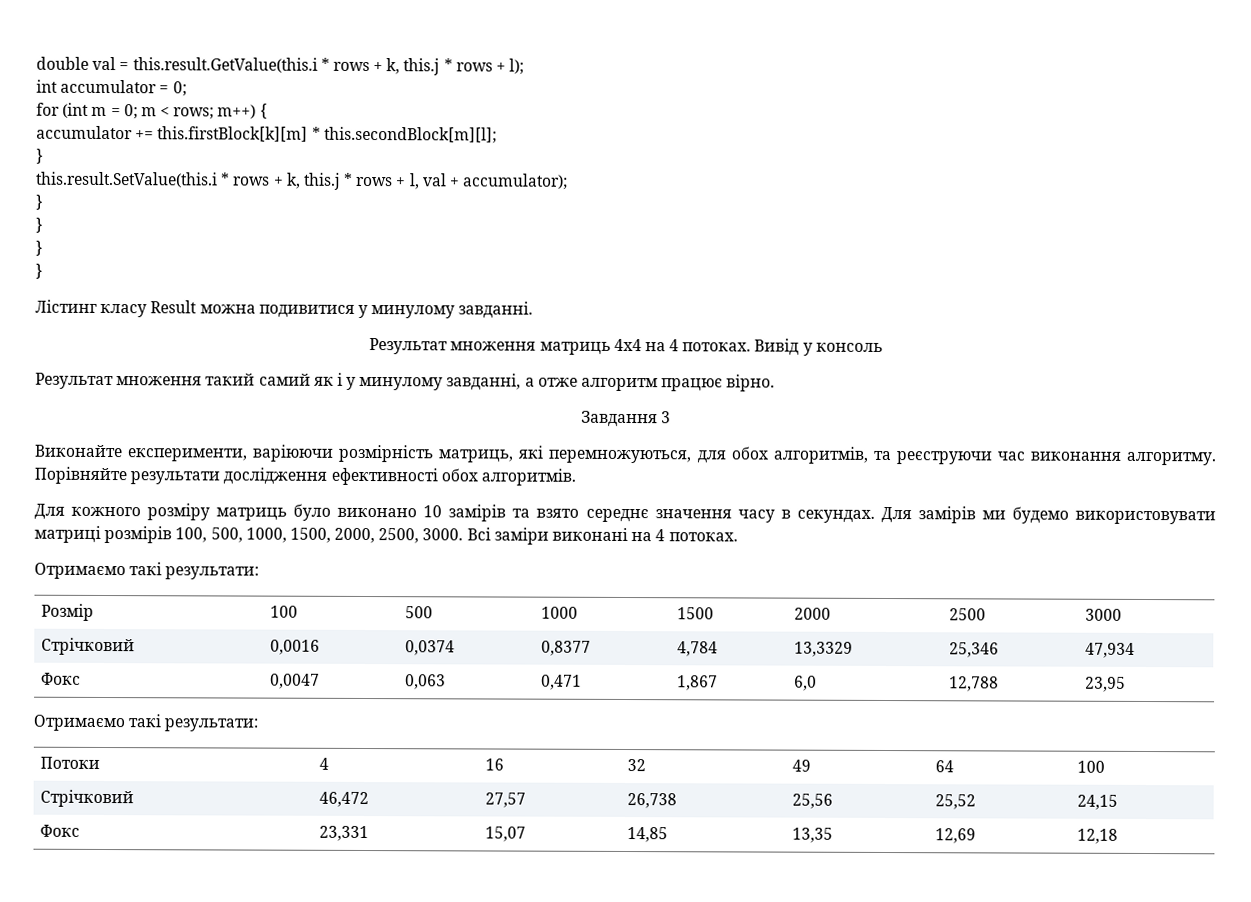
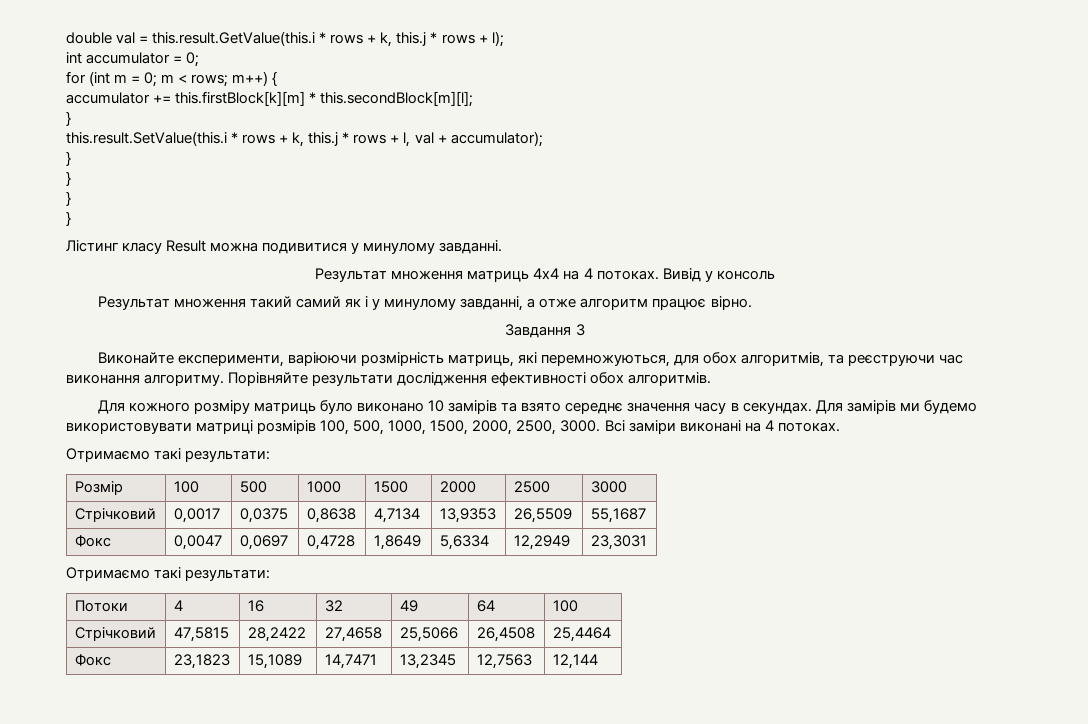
- Стрічковий | 0,0016 | 0,0374 | 0,8377 | 4,784 | 13,3329 | 25,346 | 47,934
- Фокс | 0,0047 | 0,063 | 0,471 | 1,867 | 6,0 | 12,788 | 23,95
+ Стрічковий | 0,0017 | 0,0375 | 0,8638 | 4,7134 | 13,9353 | 26,5509 | 55,1687
+ Фокс | 0,0047 | 0,0697 | 0,4728 | 1,8649 | 5,6334 | 12,2949 | 23,3031
- Стрічковий | 46,472 | 27,57 | 26,738 | 25,56 | 25,52 | 24,15
- Фокс | 23,331 | 15,07 | 14,85 | 13,35 | 12,69 | 12,18
+ Стрічковий | 47,5815 | 28,2422 | 27,4658 | 25,5066 | 26,4508 | 25,4464
+ Фокс | 23,1823 | 15,1089 | 14,7471 | 13,2345 | 12,7563 | 12,144

